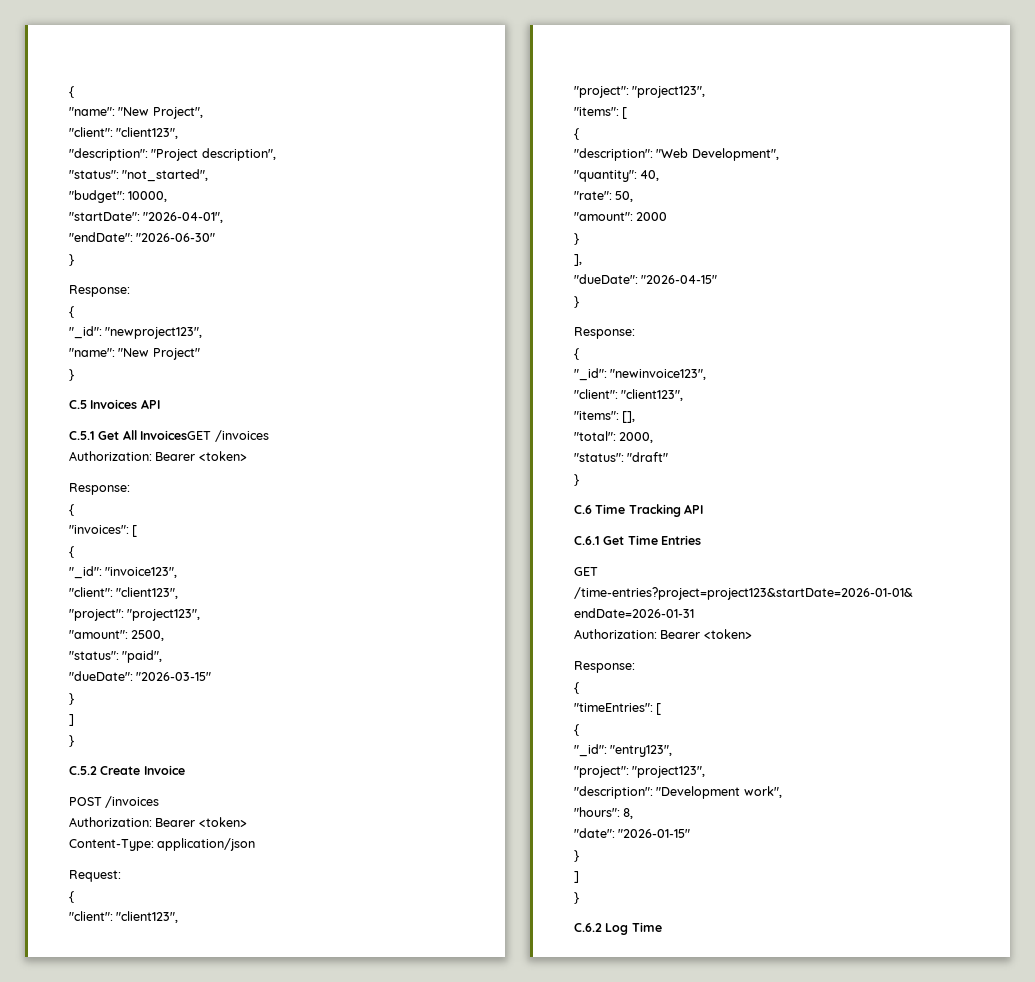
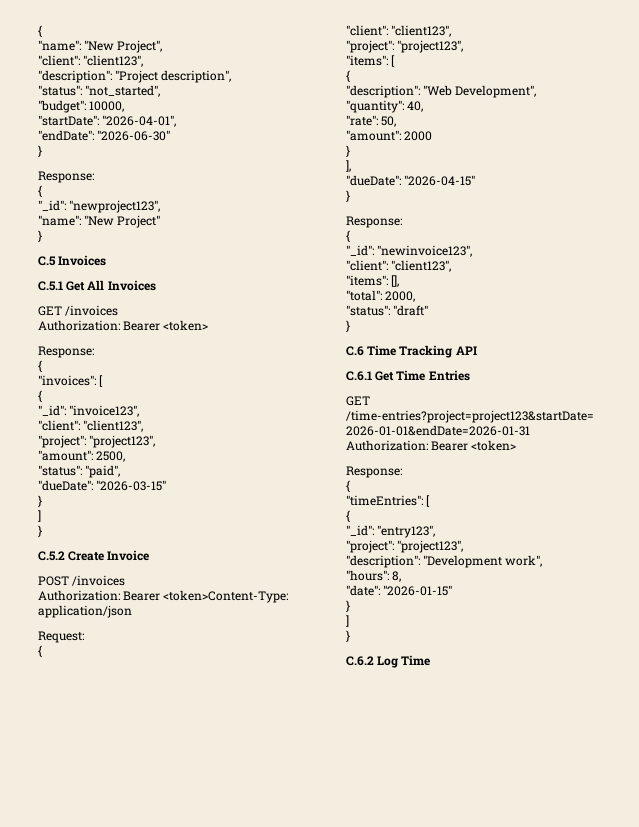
- C.5 Invoices API
+ C.5 Invoices
- C.5.1 Get All InvoicesGET /invoices
+ C.5.1 Get All Invoices
+ GET /invoices
  POST /invoices
- Authorization: Bearer <token>
- Content-Type: application/json
+ Authorization: Bearer <token>Content-Type: application/json

